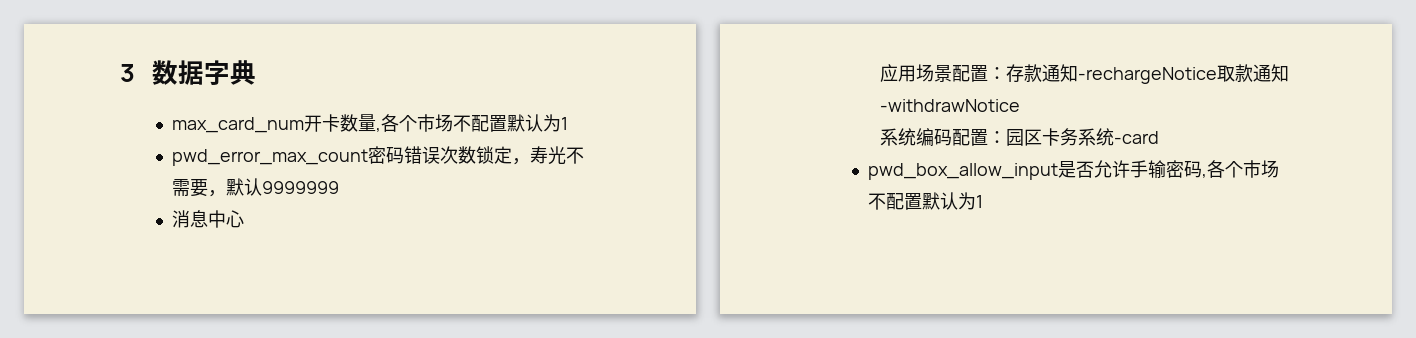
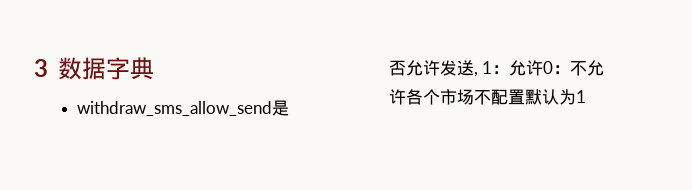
- max_card_num开卡数量,各个市场不配置默认为1
- pwd_error_max_count密码错误次数锁定，寿光不需要，默认9999999
- 消息中心
- 应用场景配置：存款通知-rechargeNotice取款通知-withdrawNotice
- 系统编码配置：园区卡务系统-card
- pwd_box_allow_input是否允许手输密码,各个市场不配置默认为1
+ withdraw_sms_allow_send是否允许发送, 1：允许0：不允许各个市场不配置默认为1

